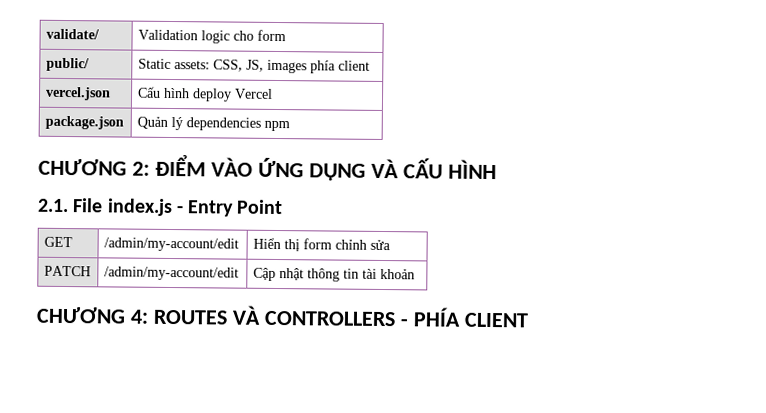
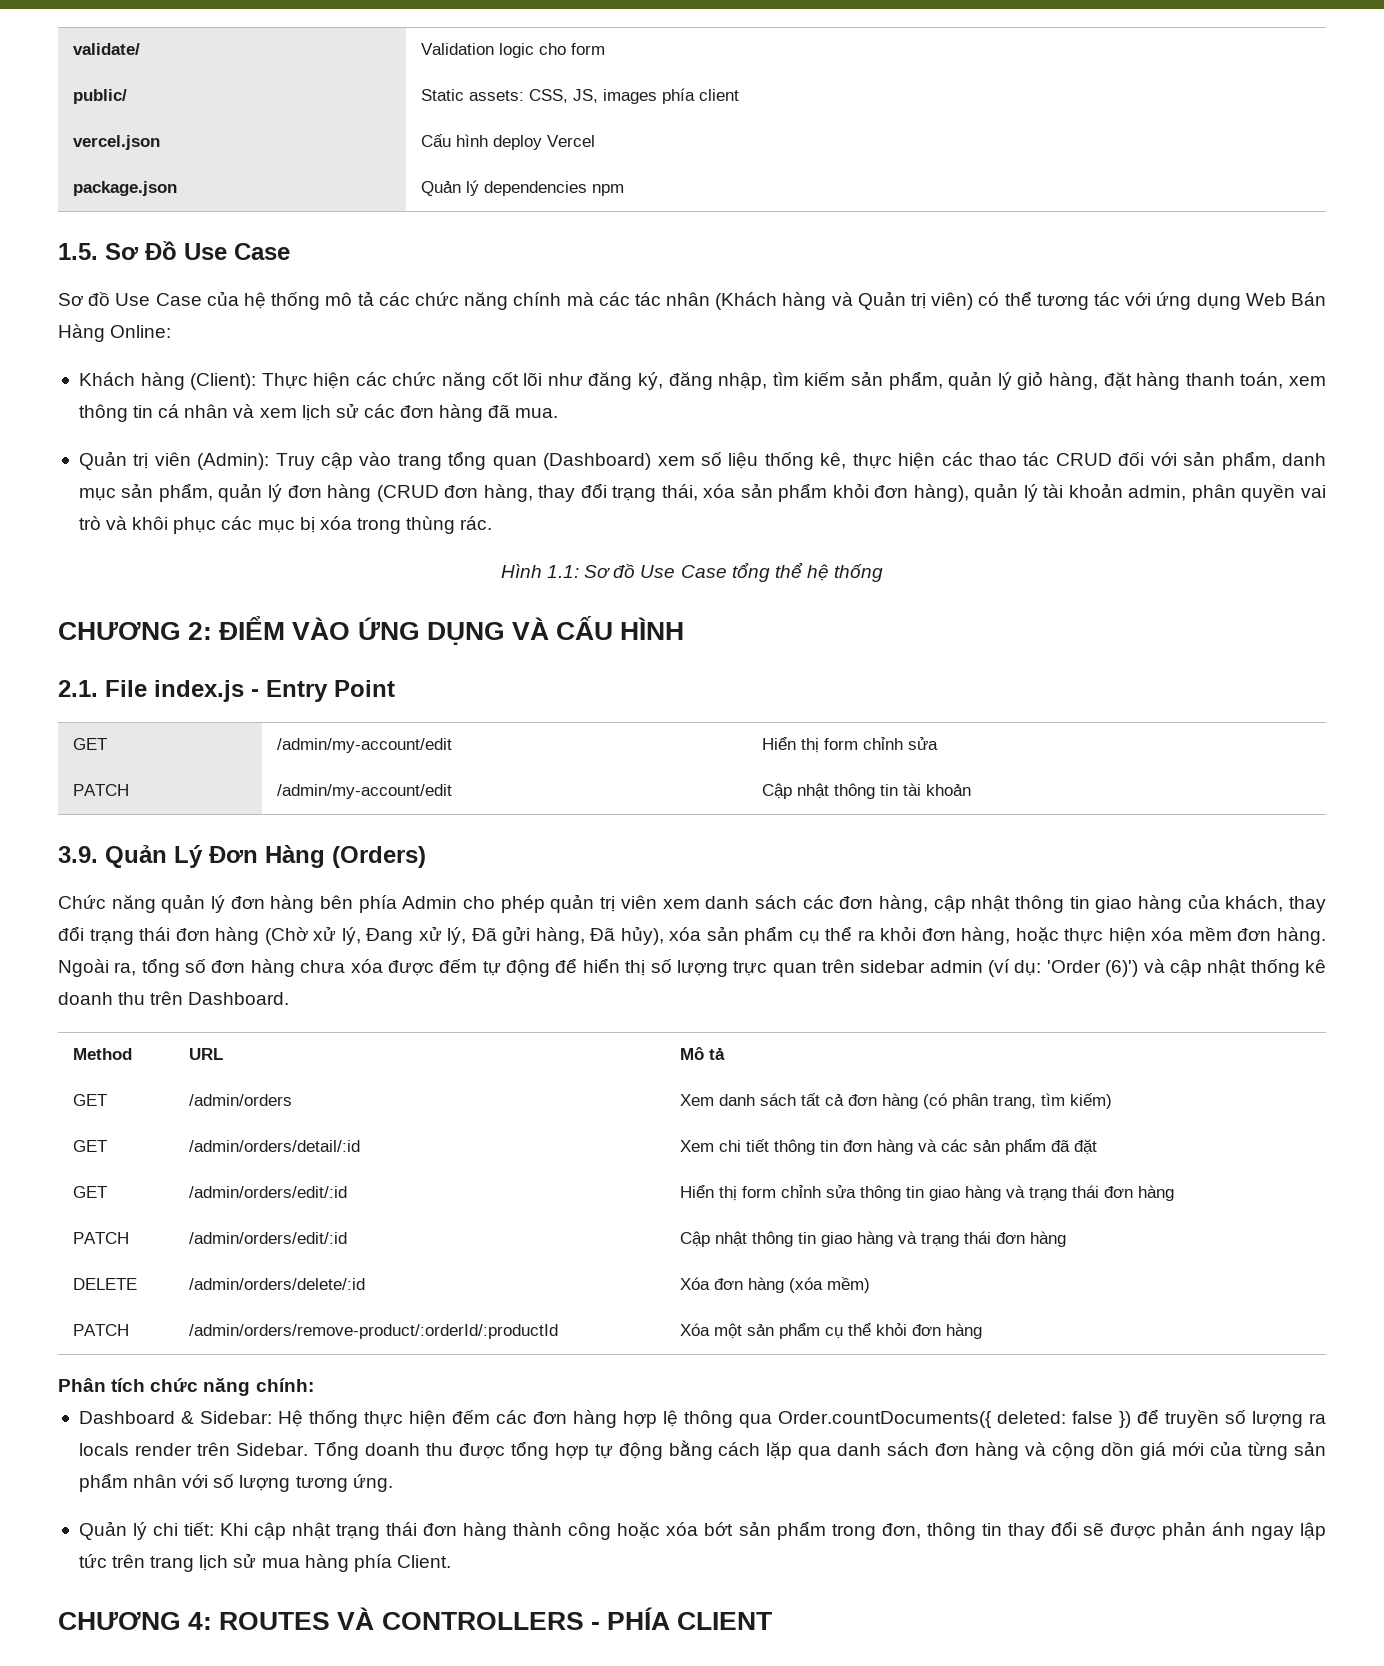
+ 1.5. Sơ Đồ Use Case
+ Sơ đồ Use Case của hệ thống mô tả các chức năng chính mà các tác nhân (Khách hàng và Quản trị viên) có thể tương tác với ứng dụng Web Bán Hàng Online:
+ Khách hàng (Client): Thực hiện các chức năng cốt lõi như đăng ký, đăng nhập, tìm kiếm sản phẩm, quản lý giỏ hàng, đặt hàng thanh toán, xem thông tin cá nhân và xem lịch sử các đơn hàng đã mua.
+ Quản trị viên (Admin): Truy cập vào trang tổng quan (Dashboard) xem số liệu thống kê, thực hiện các thao tác CRUD đối với sản phẩm, danh mục sản phẩm, quản lý đơn hàng (CRUD đơn hàng, thay đổi trạng thái, xóa sản phẩm khỏi đơn hàng), quản lý tài khoản admin, phân quyền vai trò và khôi phục các mục bị xóa trong thùng rác.
+ Hình 1.1: Sơ đồ Use Case tổng thể hệ thống
+ 3.9. Quản Lý Đơn Hàng (Orders)
+ Chức năng quản lý đơn hàng bên phía Admin cho phép quản trị viên xem danh sách các đơn hàng, cập nhật thông tin giao hàng của khách, thay đổi trạng thái đơn hàng (Chờ xử lý, Đang xử lý, Đã gửi hàng, Đã hủy), xóa sản phẩm cụ thể ra khỏi đơn hàng, hoặc thực hiện xóa mềm đơn hàng. Ngoài ra, tổng số đơn hàng chưa xóa được đếm tự động để hiển thị số lượng trực quan trên sidebar admin (ví dụ: 'Order (6)') và cập nhật thống kê doanh thu trên Dashboard.
+ Method | URL | Mô tả
+ GET | /admin/orders | Xem danh sách tất cả đơn hàng (có phân trang, tìm kiếm)
+ GET | /admin/orders/detail/:id | Xem chi tiết thông tin đơn hàng và các sản phẩm đã đặt
+ GET | /admin/orders/edit/:id | Hiển thị form chỉnh sửa thông tin giao hàng và trạng thái đơn hàng
+ PATCH | /admin/orders/edit/:id | Cập nhật thông tin giao hàng và trạng thái đơn hàng
+ DELETE | /admin/orders/delete/:id | Xóa đơn hàng (xóa mềm)
+ PATCH | /admin/orders/remove-product/:orderId/:productId | Xóa một sản phẩm cụ thể khỏi đơn hàng
+ Phân tích chức năng chính:
+ Dashboard & Sidebar: Hệ thống thực hiện đếm các đơn hàng hợp lệ thông qua Order.countDocuments({ deleted: false }) để truyền số lượng ra locals render trên Sidebar. Tổng doanh thu được tổng hợp tự động bằng cách lặp qua danh sách đơn hàng và cộng dồn giá mới của từng sản phẩm nhân với số lượng tương ứng.
+ Quản lý chi tiết: Khi cập nhật trạng thái đơn hàng thành công hoặc xóa bớt sản phẩm trong đơn, thông tin thay đổi sẽ được phản ánh ngay lập tức trên trang lịch sử mua hàng phía Client.

